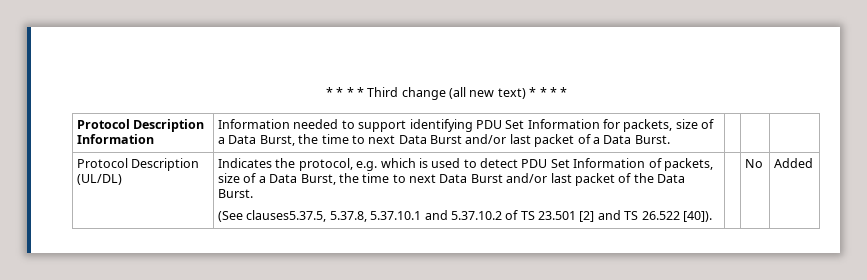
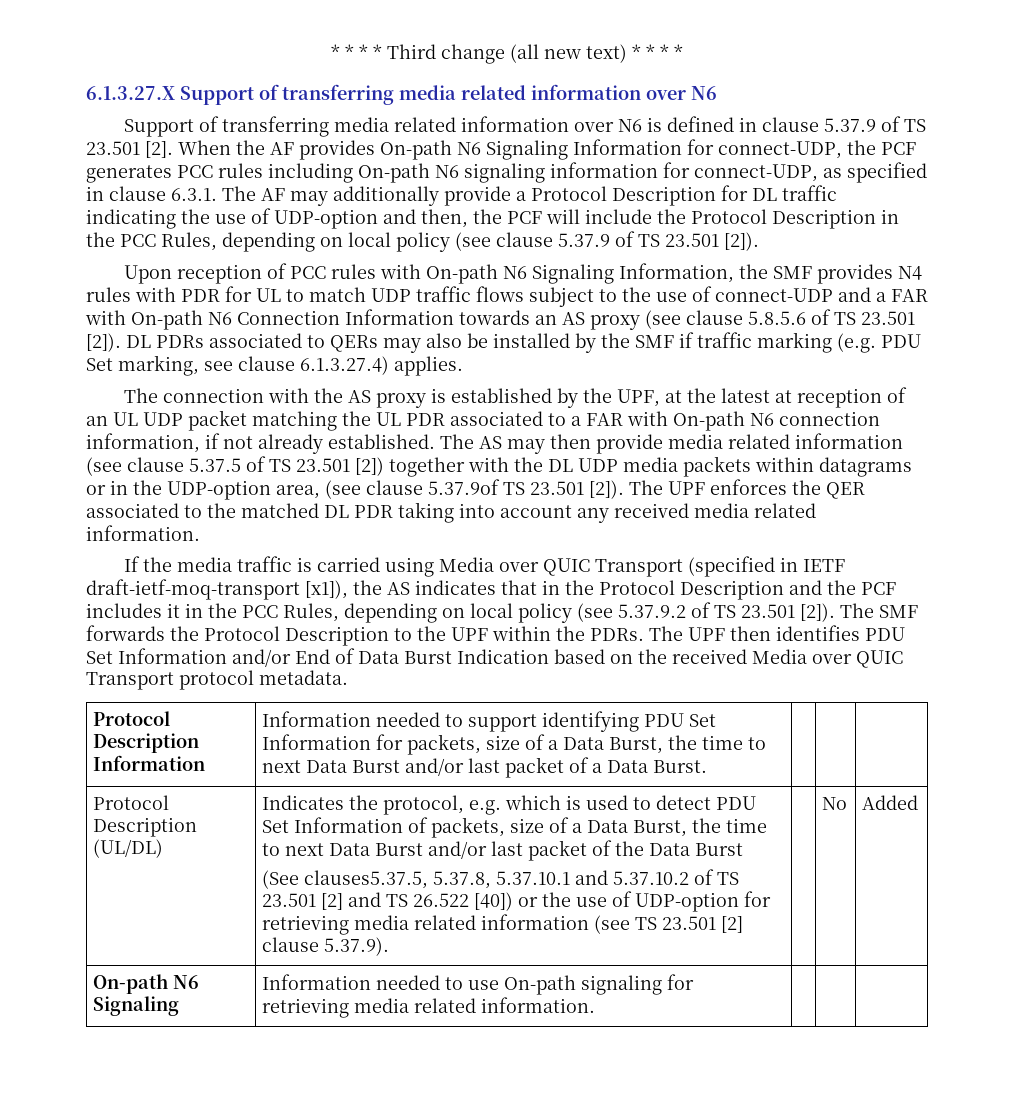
+ 6.1.3.27.X Support of transferring media related information over N6
+ Support of transferring media related information over N6 is defined in clause 5.37.9 of TS 23.501 [2]. When the AF provides On-path N6 Signaling Information for connect-UDP, the PCF generates PCC rules including On-path N6 signaling information for connect-UDP, as specified in clause 6.3.1. The AF may additionally provide a Protocol Description for DL traffic indicating the use of UDP-option and then, the PCF will include the Protocol Description in the PCC Rules, depending on local policy (see clause 5.37.9 of TS 23.501 [2]).
+ Upon reception of PCC rules with On-path N6 Signaling Information, the SMF provides N4 rules with PDR for UL to match UDP traffic flows subject to the use of connect-UDP and a FAR with On-path N6 Connection Information towards an AS proxy (see clause 5.8.5.6 of TS 23.501 [2]). DL PDRs associated to QERs may also be installed by the SMF if traffic marking (e.g. PDU Set marking, see clause 6.1.3.27.4) applies.
+ The connection with the AS proxy is established by the UPF, at the latest at reception of an UL UDP packet matching the UL PDR associated to a FAR with On-path N6 connection information, if not already established. The AS may then provide media related information (see clause 5.37.5 of TS 23.501 [2]) together with the DL UDP media packets within datagrams or in the UDP-option area, (see clause 5.37.9of TS 23.501 [2]). The UPF enforces the QER associated to the matched DL PDR taking into account any received media related information.
+ If the media traffic is carried using Media over QUIC Transport (specified in IETF draft-ietf-moq-transport [x1]), the AS indicates that in the Protocol Description and the PCF includes it in the PCC Rules, depending on local policy (see 5.37.9.2 of TS 23.501 [2]). The SMF forwards the Protocol Description to the UPF within the PDRs. The UPF then identifies PDU Set Information and/or End of Data Burst Indication based on the received Media over QUIC Transport protocol metadata.
- Indicates the protocol, e.g. which is used to detect PDU Set Information of packets, size of a Data Burst, the time to next Data Burst and/or last packet of the Data Burst.
+ Indicates the protocol, e.g. which is used to detect PDU Set Information of packets, size of a Data Burst, the time to next Data Burst and/or last packet of the Data Burst
- (See clauses5.37.5, 5.37.8, 5.37.10.1 and 5.37.10.2 of TS 23.501 [2] and TS 26.522 [40]). | | No | Added
+ (See clauses5.37.5, 5.37.8, 5.37.10.1 and 5.37.10.2 of TS 23.501 [2] and TS 26.522 [40]) or the use of UDP-option for retrieving media related information (see TS 23.501 [2] clause 5.37.9). | | No | Added
+ On-path N6 Signaling | Information needed to use On-path signaling for retrieving media related information. | | |

